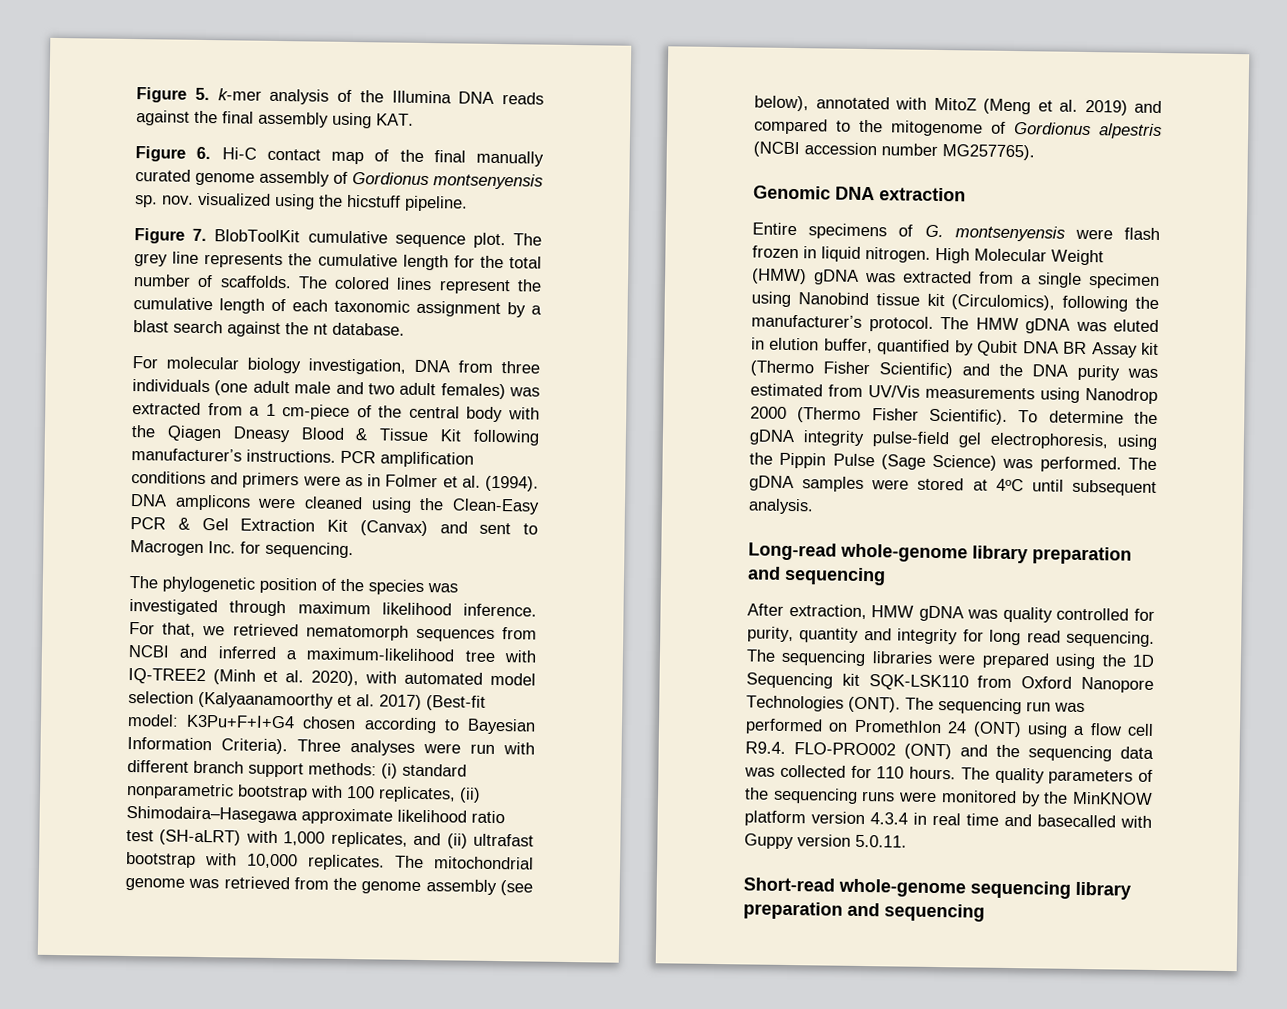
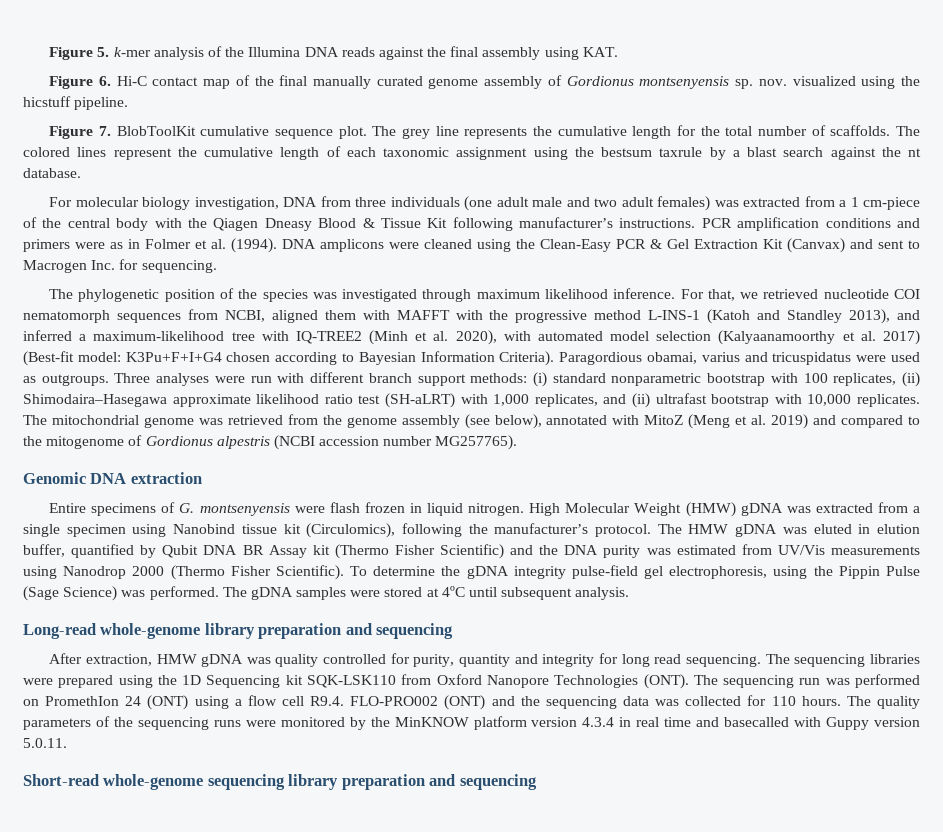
- The colored lines represent the cumulative length of each taxonomic assignment by a blast search against the nt database.
+ The colored lines represent the cumulative length of each taxonomic assignment using the bestsum taxrule by a blast search against the nt database.
- For that, we retrieved nematomorph sequences from NCBI and inferred a maximum-likelihood tree with IQ-TREE2 (Minh et al. 2020), with automated model selection (Kalyaanamoorthy et al. 2017) (Best-fit model: K3Pu+F+I+G4 chosen according to Bayesian Information Criteria).
+ For that, we retrieved nucleotide COI nematomorph sequences from NCBI, aligned them with MAFFT with the progressive method L-INS-1 (Katoh and Standley 2013), and inferred a maximum-likelihood tree with IQ-TREE2 (Minh et al. 2020), with automated model selection (Kalyaanamoorthy et al. 2017) (Best-fit model: K3Pu+F+I+G4 chosen according to Bayesian Information Criteria).
+ Paragordious obamai, varius and tricuspidatus were used as outgroups.

